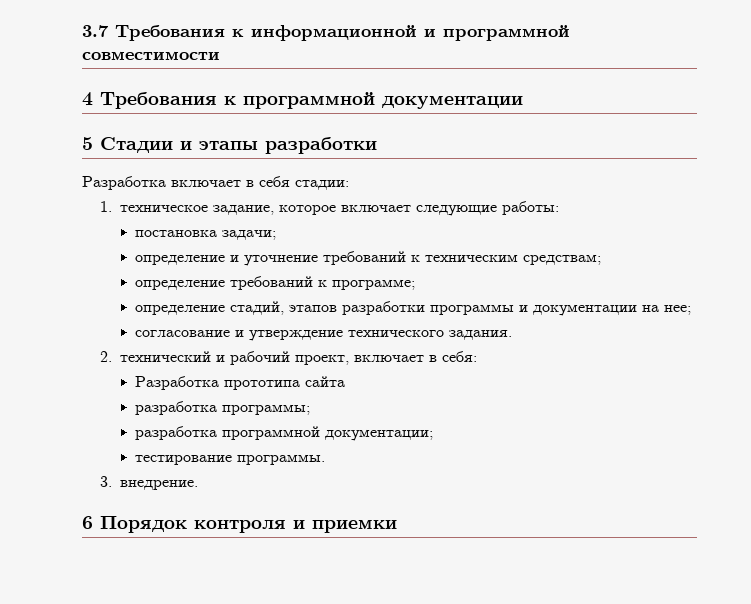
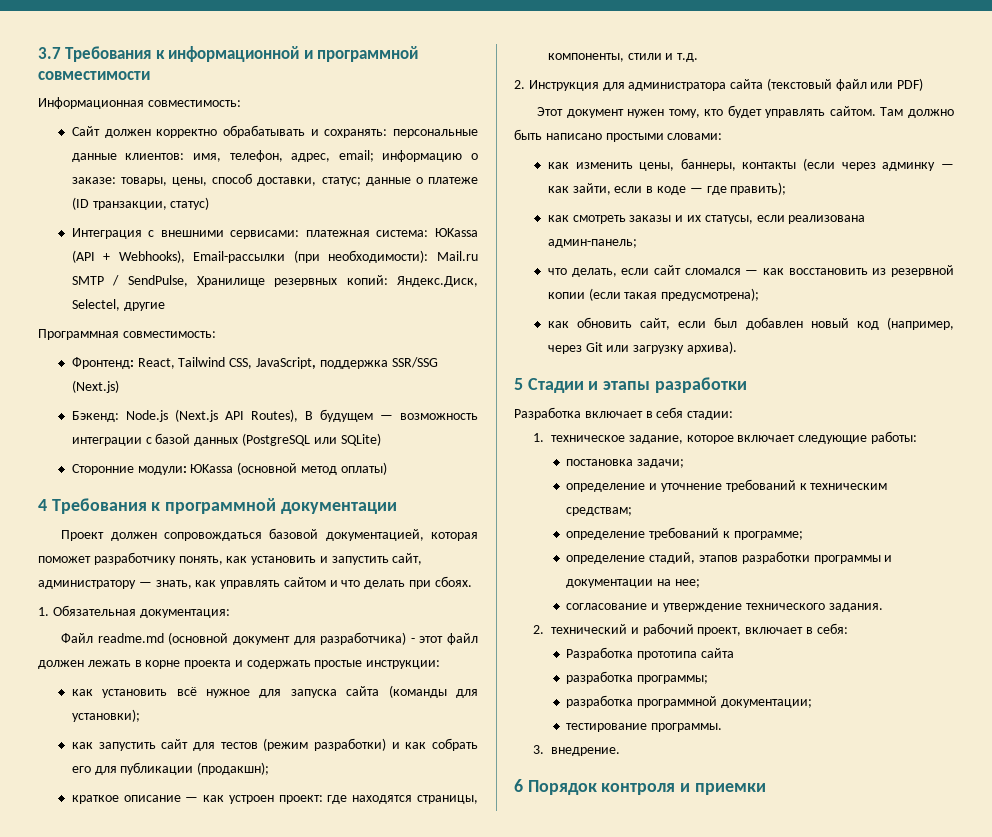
+ Информационная совместимость:
+ Сайт должен корректно обрабатывать и сохранять: персональные данные клиентов: имя, телефон, адрес, email; информацию о заказе: товары, цены, способ доставки, статус; данные о платеже (ID транзакции, статус)
+ Интеграция с внешними сервисами: платежная система: ЮKassa (API + Webhooks), Email-рассылки (при необходимости): Mail.ru SMTP / SendPulse, Хранилище резервных копий: Яндекс.Диск, Selectel, другие
+ Программная совместимость:
+ Фронтенд: React, Tailwind CSS, JavaScript, поддержка SSR/SSG (Next.js)
+ Бэкенд: Node.js (Next.js API Routes), В будущем — возможность интеграции с базой данных (PostgreSQL или SQLite)
+ Сторонние модули: ЮKassa (основной метод оплаты)
+ Проект должен сопровождаться базовой документацией, которая поможет разработчику понять, как установить и запустить сайт, администратору — знать, как управлять сайтом и что делать при сбоях.
+ 1. Обязательная документация:
+ Файл readme.md (основной документ для разработчика) - этот файл должен лежать в корне проекта и содержать простые инструкции:
+ как установить всё нужное для запуска сайта (команды для установки);
+ как запустить сайт для тестов (режим разработки) и как собрать его для публикации (продакшн);
+ краткое описание — как устроен проект: где находятся страницы, компоненты, стили и т.д.
+ 2. Инструкция для администратора сайта (текстовый файл или PDF)
+ Этот документ нужен тому, кто будет управлять сайтом. Там должно быть написано простыми словами:
+ как изменить цены, баннеры, контакты (если через админку — как зайти, если в коде — где править);
+ как смотреть заказы и их статусы, если реализована админ-панель;
+ что делать, если сайт сломался — как восстановить из резервной копии (если такая предусмотрена);
+ как обновить сайт, если был добавлен новый код (например, через Git или загрузку архива).

